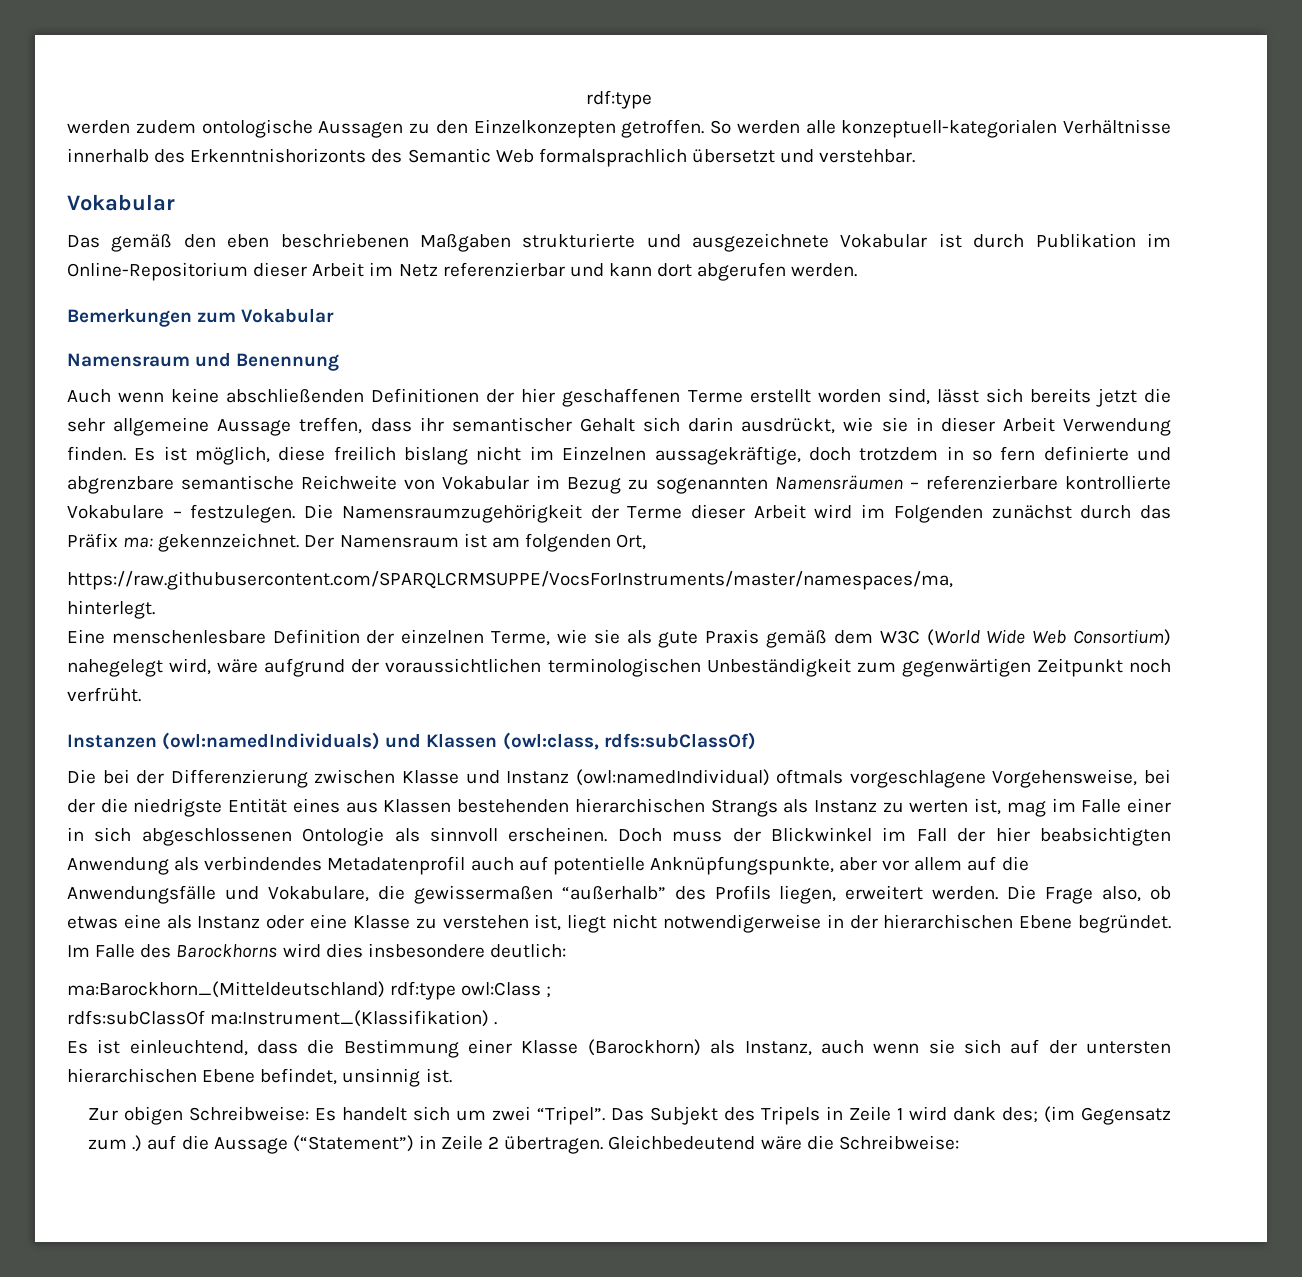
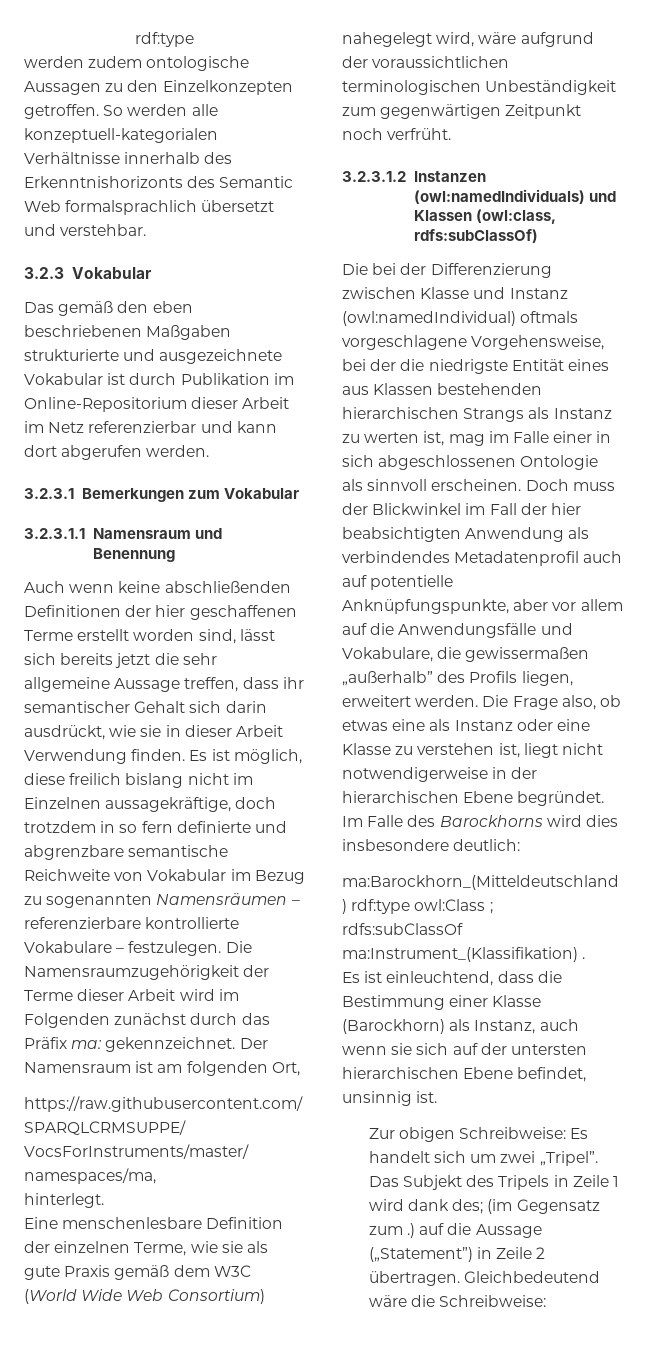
  So werden alle konzeptuell-kategorialen Verhältnisse innerhalb des Erkenntnishorizonts des Semantic Web formalsprachlich übersetzt und verstehbar.
- Vokabular
+ 3.2.3 Vokabular
- Bemerkungen zum Vokabular
+ 3.2.3.1 Bemerkungen zum Vokabular
- Namensraum und Benennung
+ 3.2.3.1.1 Namensraum und Benennung
- Instanzen (owl:namedIndividuals) und Klassen (owl:class, rdfs:subClassOf)
+ 3.2.3.1.2 Instanzen (owl:namedIndividuals) und Klassen (owl:class, rdfs:subClassOf)
- Doch muss der Blickwinkel im Fall der hier beabsichtigten Anwendung als verbindendes Metadatenprofil auch auf potentielle Anknüpfungspunkte, aber vor allem auf die Anwendungsfälle und Vokabulare, die gewissermaßen “außerhalb” des Profils liegen, erweitert werden.
+ Doch muss der Blickwinkel im Fall der hier beabsichtigten Anwendung als verbindendes Metadatenprofil auch auf potentielle Anknüpfungspunkte, aber vor allem auf die Anwendungsfälle und Vokabulare, die gewissermaßen „außerhalb” des Profils liegen, erweitert werden.
- Zur obigen Schreibweise: Es handelt sich um zwei “Tripel”.
+ Zur obigen Schreibweise: Es handelt sich um zwei „Tripel”.
- Das Subjekt des Tripels in Zeile 1 wird dank des; (im Gegensatz zum .) auf die Aussage (“Statement”) in Zeile 2 übertragen.
+ Das Subjekt des Tripels in Zeile 1 wird dank des; (im Gegensatz zum .) auf die Aussage („Statement”) in Zeile 2 übertragen.

